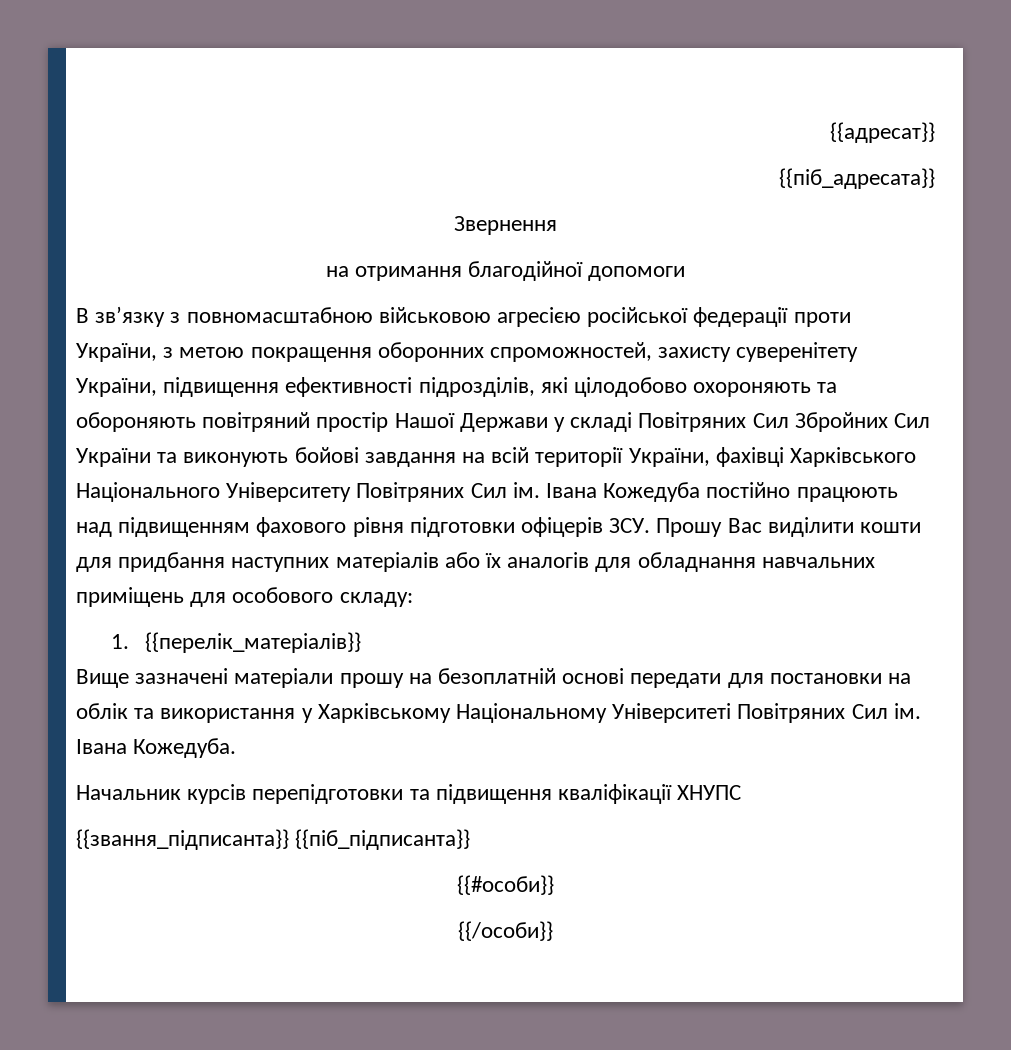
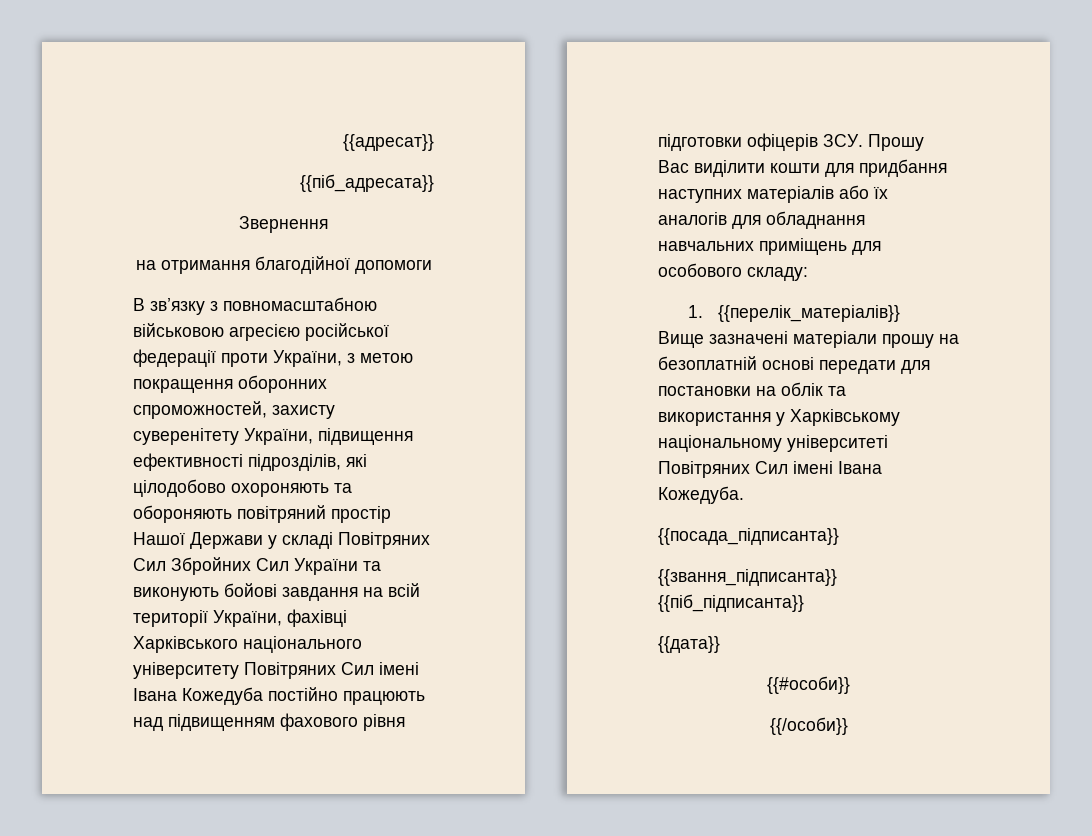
- В зв’язку з повномасштабною військовою агресією російської федерації проти України, з метою покращення оборонних спроможностей, захисту суверенітету України, підвищення ефективності підрозділів, які цілодобово охороняють та обороняють повітряний простір Нашої Держави у складі Повітряних Сил Збройних Сил України та виконують бойові завдання на всій території України, фахівці Харківського Національного Університету Повітряних Сил ім. Івана Кожедуба постійно працюють над підвищенням фахового рівня підготовки офіцерів ЗСУ. Прошу Вас виділити кошти для придбання наступних матеріалів або їх аналогів для обладнання навчальних приміщень для особового складу:
+ В зв’язку з повномасштабною військовою агресією російської федерації проти України, з метою покращення оборонних спроможностей, захисту суверенітету України, підвищення ефективності підрозділів, які цілодобово охороняють та обороняють повітряний простір Нашої Держави у складі Повітряних Сил Збройних Сил України та виконують бойові завдання на всій території України, фахівці Харківського національного університету Повітряних Сил імені Івана Кожедуба постійно працюють над підвищенням фахового рівня підготовки офіцерів ЗСУ. Прошу Вас виділити кошти для придбання наступних матеріалів або їх аналогів для обладнання навчальних приміщень для особового складу:
- Вище зазначені матеріали прошу на безоплатній основі передати для постановки на облік та використання у Харківському Національному Університеті Повітряних Сил ім. Івана Кожедуба.
+ Вище зазначені матеріали прошу на безоплатній основі передати для постановки на облік та використання у Харківському національному університеті Повітряних Сил імені Івана Кожедуба.
- Начальник курсів перепідготовки та підвищення кваліфікації ХНУПС
+ {{посада_підписанта}}
+ {{дата}}

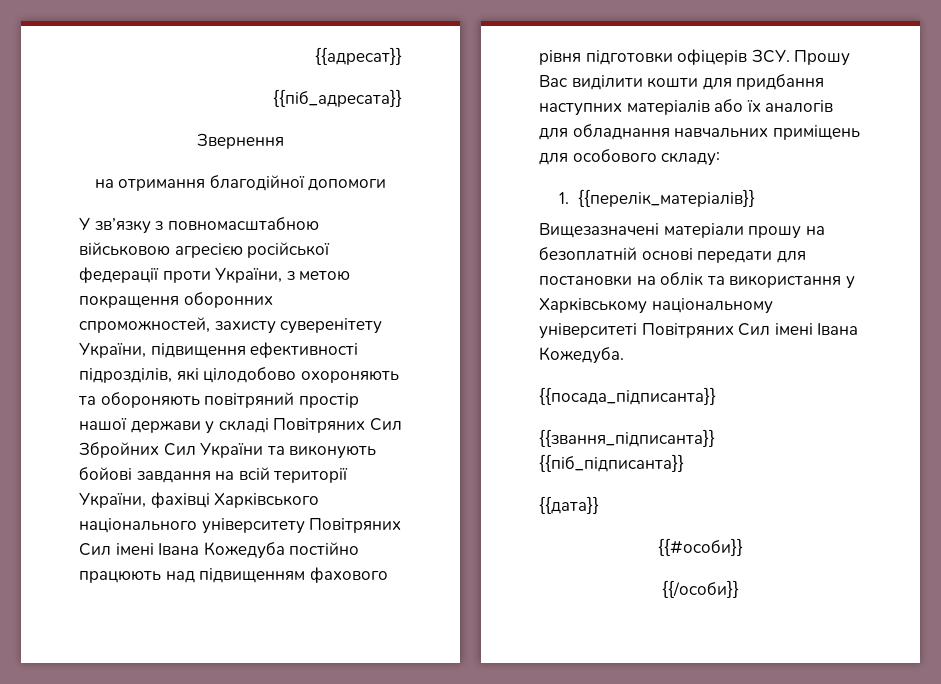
- В зв’язку з повномасштабною військовою агресією російської федерації проти України, з метою покращення оборонних спроможностей, захисту суверенітету України, підвищення ефективності підрозділів, які цілодобово охороняють та обороняють повітряний простір Нашої Держави у складі Повітряних Сил Збройних Сил України та виконують бойові завдання на всій території України, фахівці Харківського національного університету Повітряних Сил імені Івана Кожедуба постійно працюють над підвищенням фахового рівня підготовки офіцерів ЗСУ. Прошу Вас виділити кошти для придбання наступних матеріалів або їх аналогів для обладнання навчальних приміщень для особового складу:
+ У зв’язку з повномасштабною військовою агресією російської федерації проти України, з метою покращення оборонних спроможностей, захисту суверенітету України, підвищення ефективності підрозділів, які цілодобово охороняють та обороняють повітряний простір нашої держави у складі Повітряних Сил Збройних Сил України та виконують бойові завдання на всій території України, фахівці Харківського національного університету Повітряних Сил імені Івана Кожедуба постійно працюють над підвищенням фахового рівня підготовки офіцерів ЗСУ. Прошу Вас виділити кошти для придбання наступних матеріалів або їх аналогів для обладнання навчальних приміщень для особового складу:
- Вище зазначені матеріали прошу на безоплатній основі передати для постановки на облік та використання у Харківському національному університеті Повітряних Сил імені Івана Кожедуба.
+ Вищезазначені матеріали прошу на безоплатній основі передати для постановки на облік та використання у Харківському національному університеті Повітряних Сил імені Івана Кожедуба.

